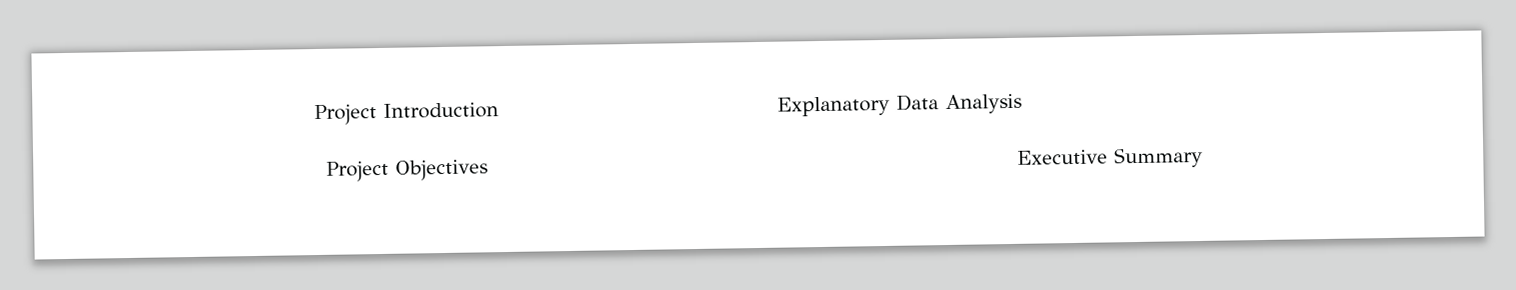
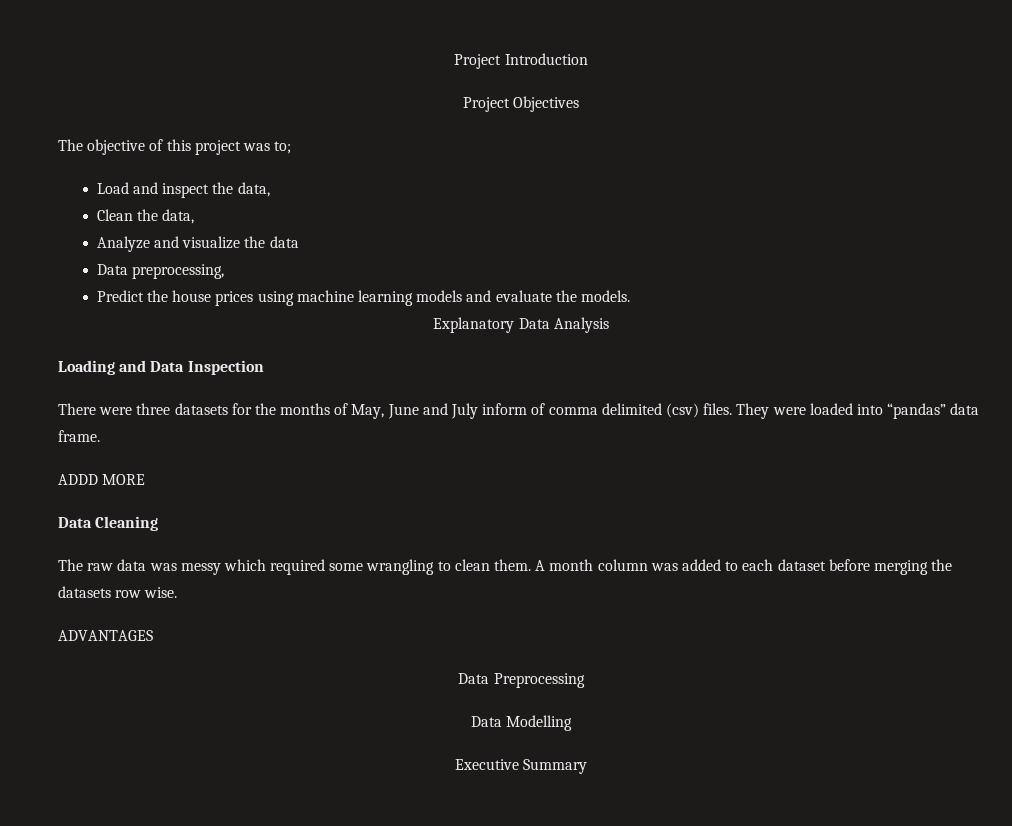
+ The objective of this project was to;
+ Load and inspect the data,
+ Clean the data,
+ Analyze and visualize the data
+ Data preprocessing,
+ Predict the house prices using machine learning models and evaluate the models.
  Explanatory Data Analysis
+ Loading and Data Inspection
+ There were three datasets for the months of May, June and July inform of comma delimited (csv) files. They were loaded into “pandas” data frame.
+ ADDD MORE
+ Data Cleaning
+ The raw data was messy which required some wrangling to clean them. A month column was added to each dataset before merging the datasets row wise.
+ ADVANTAGES
+ Data Preprocessing
+ Data Modelling

